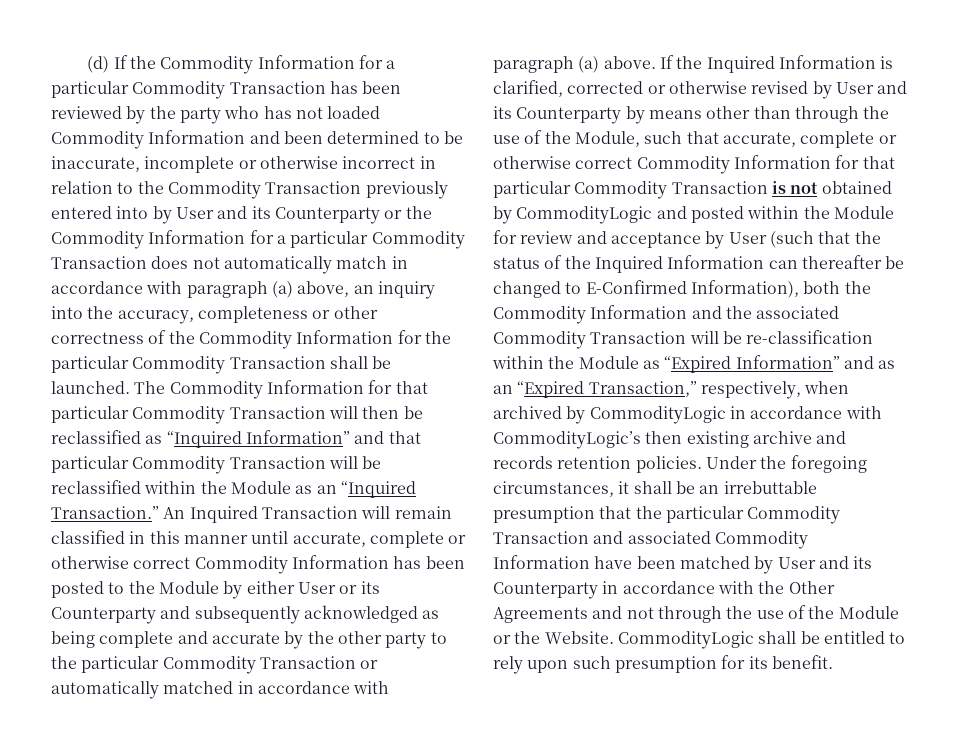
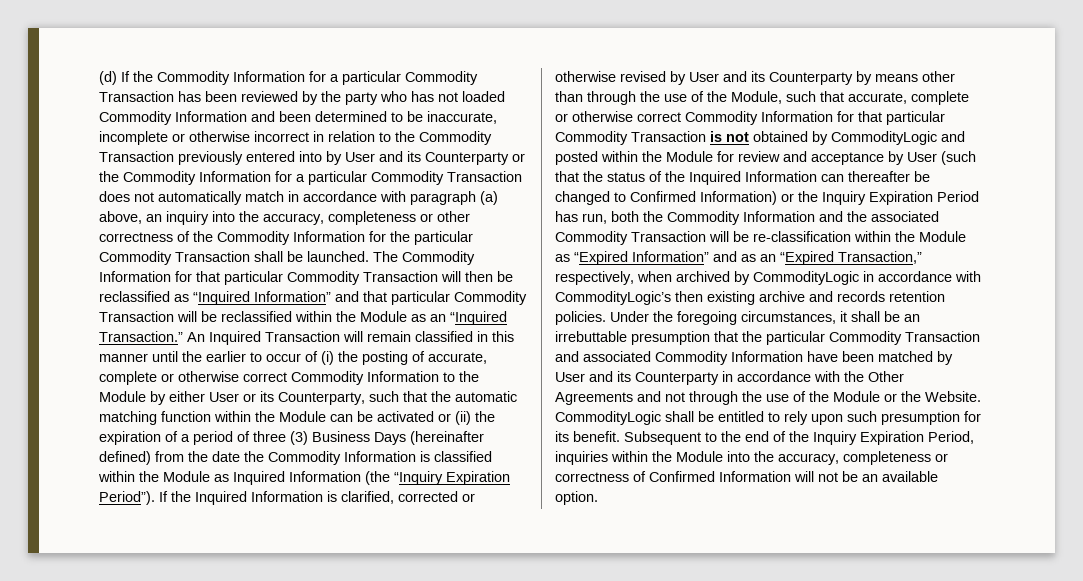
- An Inquired Transaction will remain classified in this manner until accurate, complete or otherwise correct Commodity Information has been posted to the Module by either User or its Counterparty and subsequently acknowledged as being complete and accurate by the other party to the particular Commodity Transaction or automatically matched in accordance with paragraph (a) above.
+ An Inquired Transaction will remain classified in this manner until the earlier to occur of (i) the posting of accurate, complete or otherwise correct Commodity Information to the Module by either User or its Counterparty, such that the automatic matching function within the Module can be activated or (ii) the expiration of a period of three (3) Business Days (hereinafter defined) from the date the Commodity Information is classified within the Module as Inquired Information (the “Inquiry Expiration Period”).
- If the Inquired Information is clarified, corrected or otherwise revised by User and its Counterparty by means other than through the use of the Module, such that accurate, complete or otherwise correct Commodity Information for that particular Commodity Transaction is not obtained by CommodityLogic and posted within the Module for review and acceptance by User (such that the status of the Inquired Information can thereafter be changed to E-Confirmed Information), both the Commodity Information and the associated Commodity Transaction will be re-classification within the Module as “Expired Information” and as an “Expired Transaction,” respectively, when archived by CommodityLogic in accordance with CommodityLogic’s then existing archive and records retention policies.
+ If the Inquired Information is clarified, corrected or otherwise revised by User and its Counterparty by means other than through the use of the Module, such that accurate, complete or otherwise correct Commodity Information for that particular Commodity Transaction is not obtained by CommodityLogic and posted within the Module for review and acceptance by User (such that the status of the Inquired Information can thereafter be changed to Confirmed Information) or the Inquiry Expiration Period has run, both the Commodity Information and the associated Commodity Transaction will be re-classification within the Module as “Expired Information” and as an “Expired Transaction,” respectively, when archived by CommodityLogic in accordance with CommodityLogic’s then existing archive and records retention policies.
+ Subsequent to the end of the Inquiry Expiration Period, inquiries within the Module into the accuracy, completeness or correctness of Confirmed Information will not be an available option.

